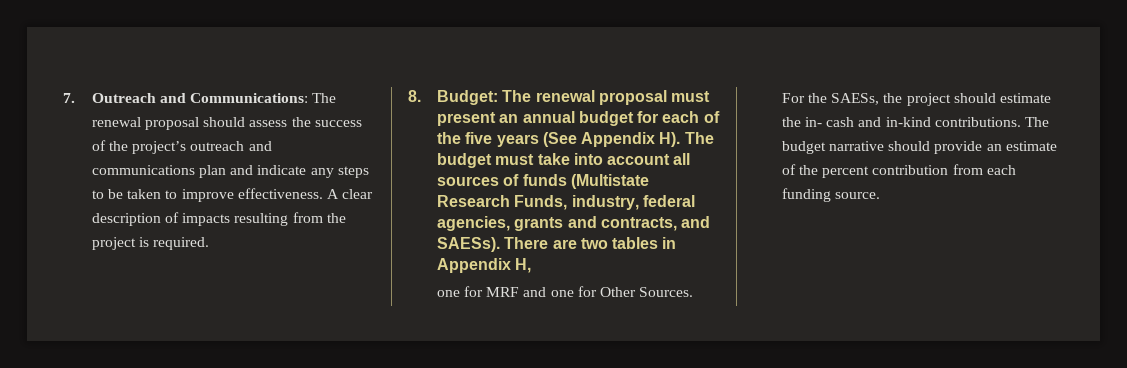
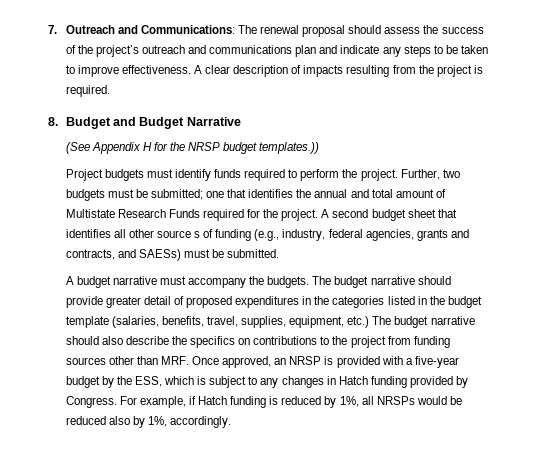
- 8. Budget: The renewal proposal must present an annual budget for each of the five years (See Appendix H). The budget must take into account all sources of funds (Multistate Research Funds, industry, federal agencies, grants and contracts, and SAESs). There are two tables in Appendix H,
- one for MRF and one for Other Sources. For the SAESs, the project should estimate the in- cash and in-kind contributions.
+ 8. Budget and Budget Narrative
+ (See Appendix H for the NRSP budget templates.))
+ Project budgets must identify funds required to perform the project. Further, two budgets must be submitted; one that identifies the annual and total amount of Multistate Research Funds required for the project. A second budget sheet that identifies all other source s of funding (e.g., industry, federal agencies, grants and contracts, and SAESs) must be submitted.
+ A budget narrative must accompany the budgets.
- The budget narrative should provide an estimate of the percent contribution from each funding source.
+ The budget narrative should provide greater detail of proposed expenditures in the categories listed in the budget template (salaries, benefits, travel, supplies, equipment, etc.) The budget narrative should also describe the specifics on contributions to the project from funding sources other than MRF. Once approved, an NRSP is provided with a five-year budget by the ESS, which is subject to any changes in Hatch funding provided by Congress. For example, if Hatch funding is reduced by 1%, all NRSPs would be reduced also by 1%, accordingly.

